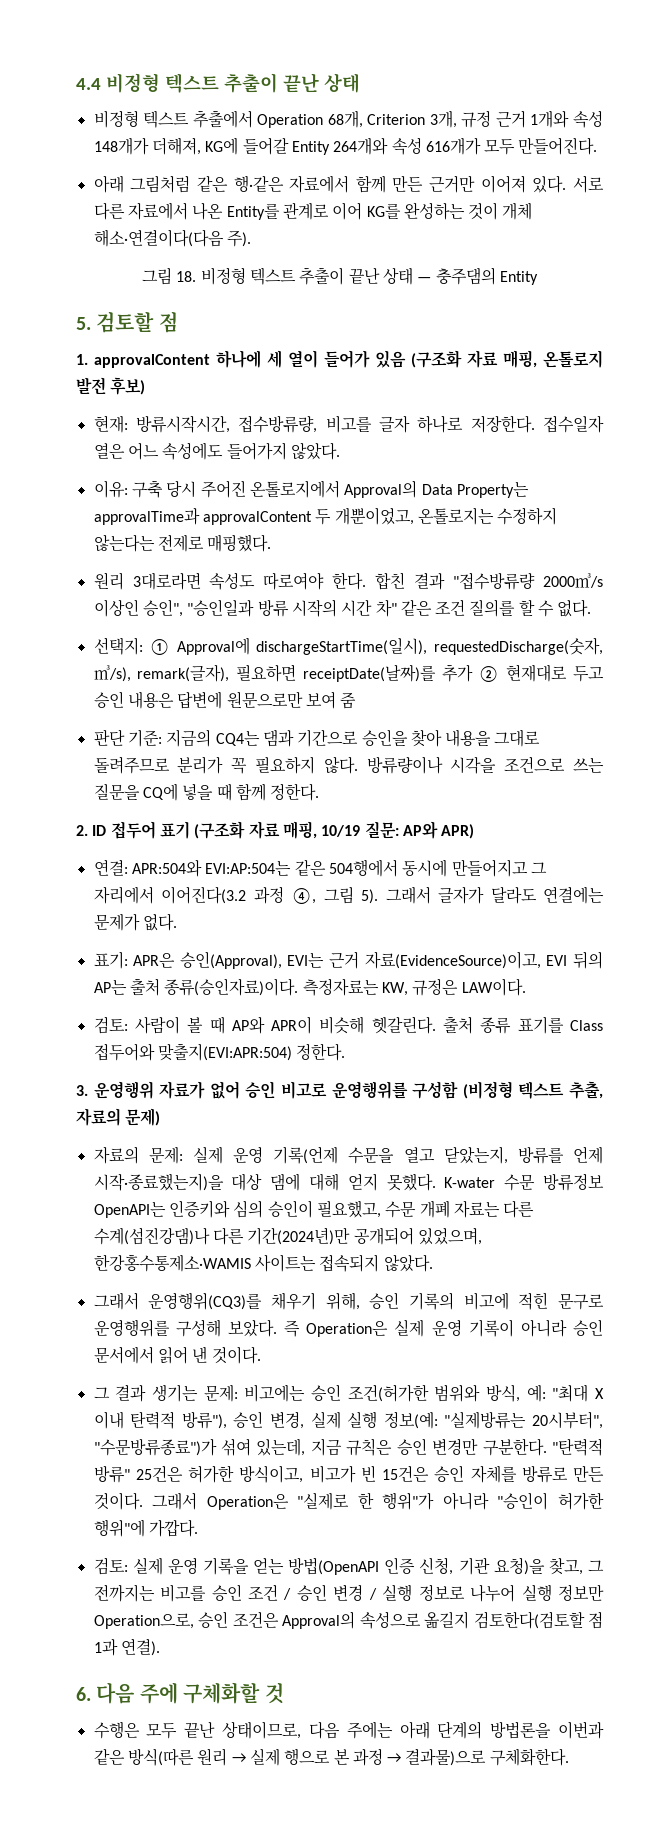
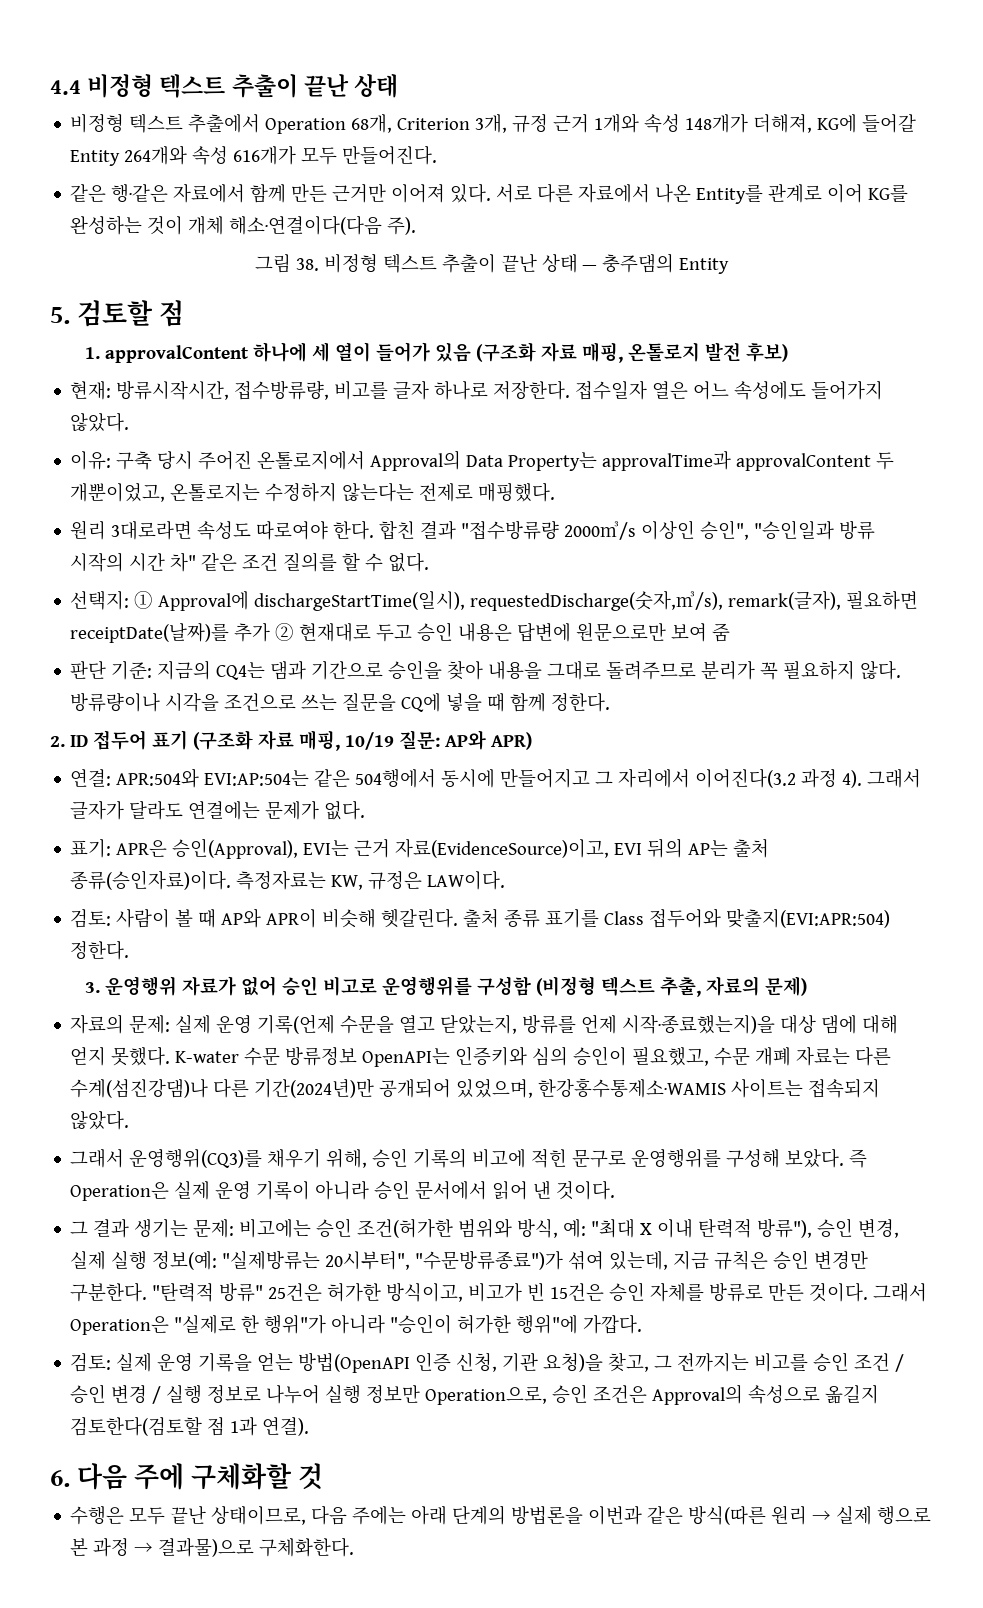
- 아래 그림처럼 같은 행·같은 자료에서 함께 만든 근거만 이어져 있다.
+ 같은 행·같은 자료에서 함께 만든 근거만 이어져 있다.
- 그림 18. 비정형 텍스트 추출이 끝난 상태 — 충주댐의 Entity
+ 그림 38. 비정형 텍스트 추출이 끝난 상태 — 충주댐의 Entity
- 연결: APR:504와 EVI:AP:504는 같은 504행에서 동시에 만들어지고 그 자리에서 이어진다(3.2 과정 ④, 그림 5).
+ 연결: APR:504와 EVI:AP:504는 같은 504행에서 동시에 만들어지고 그 자리에서 이어진다(3.2 과정 4).

